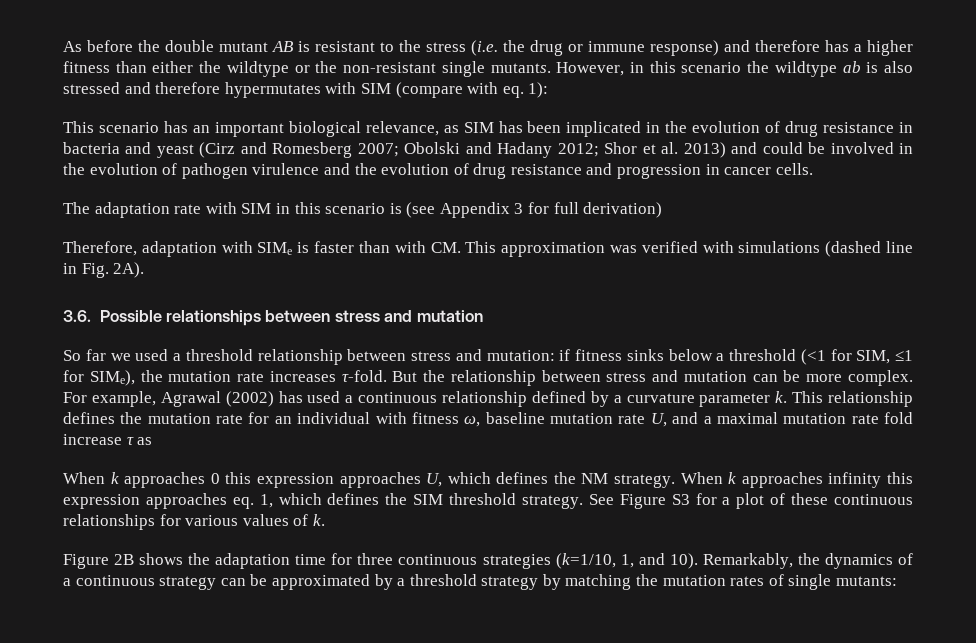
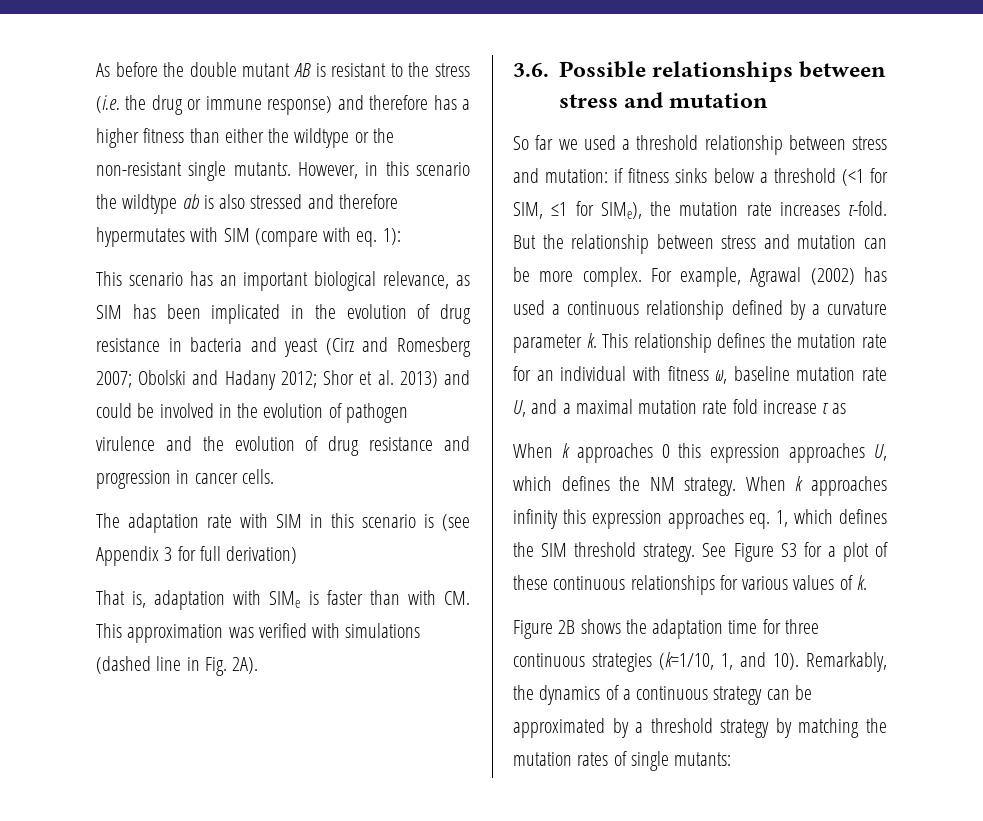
- Therefore, adaptation with SIMe is faster than with CM. This approximation was verified with simulations (dashed line in Fig. 2A).
+ That is, adaptation with SIMe is faster than with CM. This approximation was verified with simulations (dashed line in Fig. 2A).

